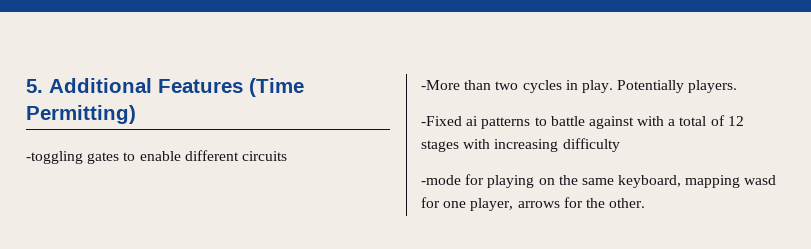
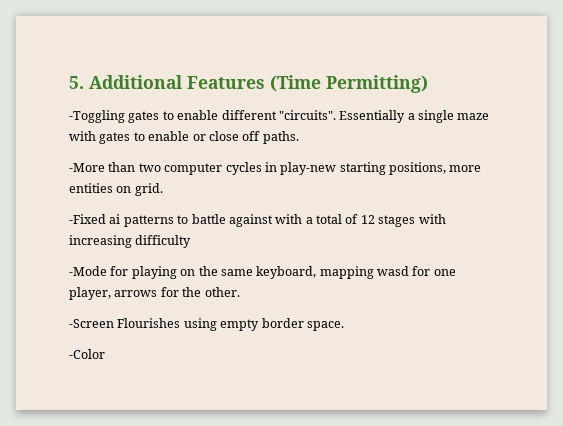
- -toggling gates to enable different circuits
+ -Toggling gates to enable different "circuits". Essentially a single maze with gates to enable or close off paths.
- -More than two cycles in play. Potentially players.
+ -More than two computer cycles in play-new starting positions, more entities on grid.
- -mode for playing on the same keyboard, mapping wasd for one player, arrows for the other.
+ -Mode for playing on the same keyboard, mapping wasd for one player, arrows for the other.
+ -Screen Flourishes using empty border space.
+ -Color

